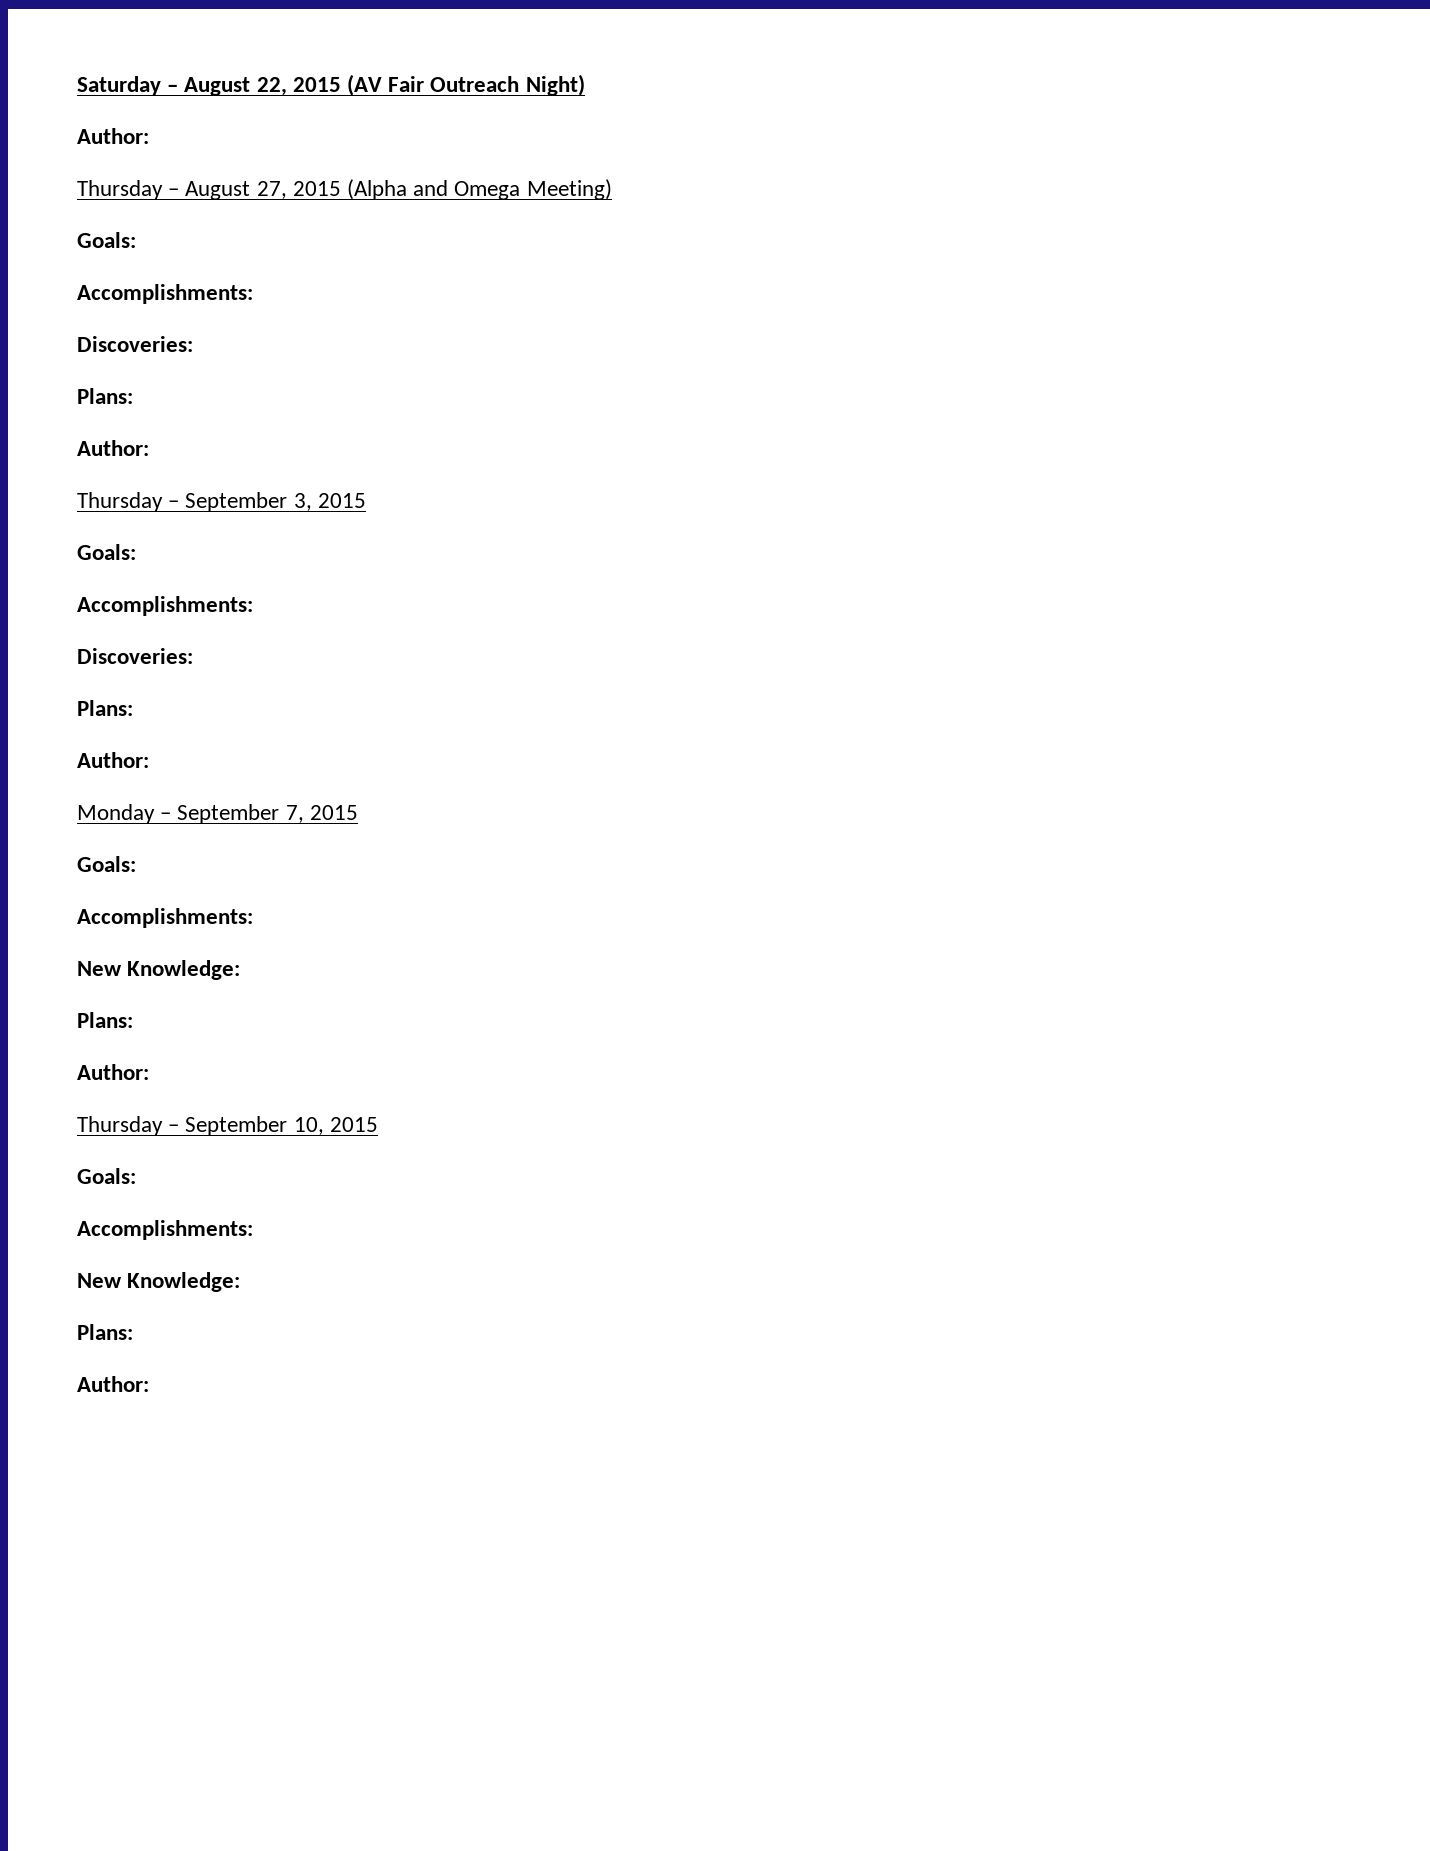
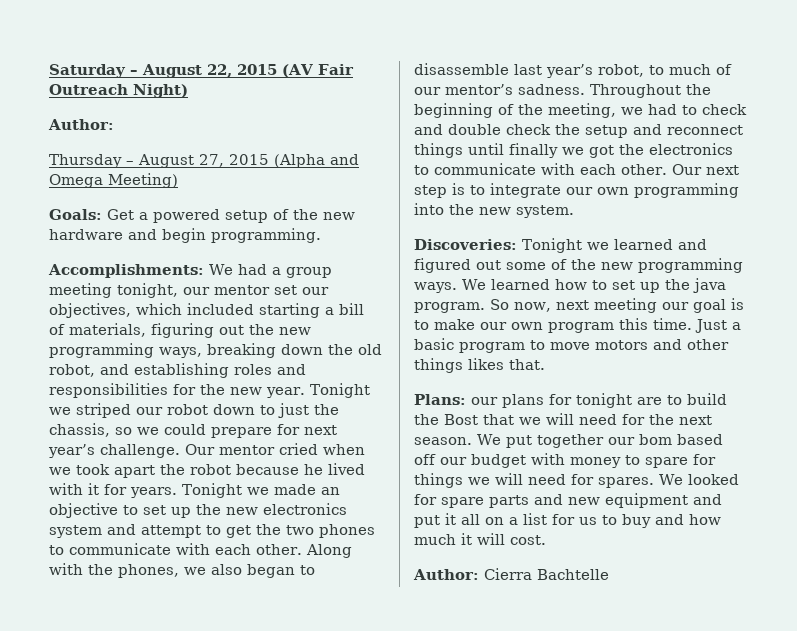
  Thursday – August 27, 2015 (Alpha and Omega Meeting)
- Goals:
- Accomplishments:
- Discoveries:
- Plans:
- Author:
- Thursday – September 3, 2015
- Goals:
- Accomplishments:
- Discoveries:
- Plans:
- Author:
- Monday – September 7, 2015
- Goals:
- Accomplishments:
- New Knowledge:
- Plans:
- Author:
- Thursday – September 10, 2015
- Goals:
- Accomplishments:
- New Knowledge:
- Plans:
- Author:
+ Goals: Get a powered setup of the new hardware and begin programming.
+ Accomplishments: We had a group meeting tonight, our mentor set our objectives, which included starting a bill of materials, figuring out the new programming ways, breaking down the old robot, and establishing roles and responsibilities for the new year. Tonight we striped our robot down to just the chassis, so we could prepare for next year’s challenge. Our mentor cried when we took apart the robot because he lived with it for years. Tonight we made an objective to set up the new electronics system and attempt to get the two phones to communicate with each other. Along with the phones, we also began to disassemble last year’s robot, to much of our mentor’s sadness. Throughout the beginning of the meeting, we had to check and double check the setup and reconnect things until finally we got the electronics to communicate with each other. Our next step is to integrate our own programming into the new system.
+ Discoveries: Tonight we learned and figured out some of the new programming ways. We learned how to set up the java program. So now, next meeting our goal is to make our own program this time. Just a basic program to move motors and other things likes that.
+ Plans: our plans for tonight are to build the Bost that we will need for the next season. We put together our bom based off our budget with money to spare for things we will need for spares. We looked for spare parts and new equipment and put it all on a list for us to buy and how much it will cost.
+ Author: Cierra Bachtelle

